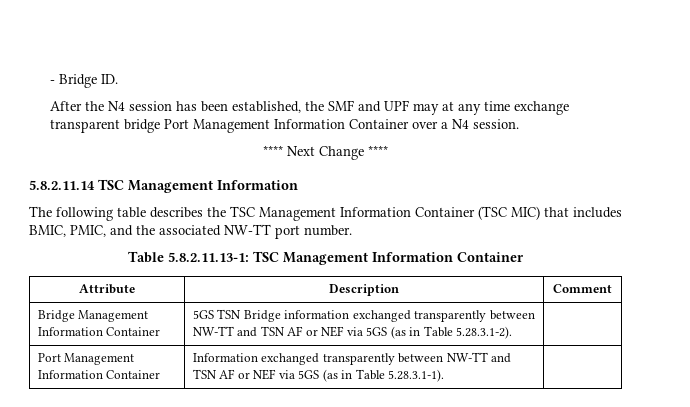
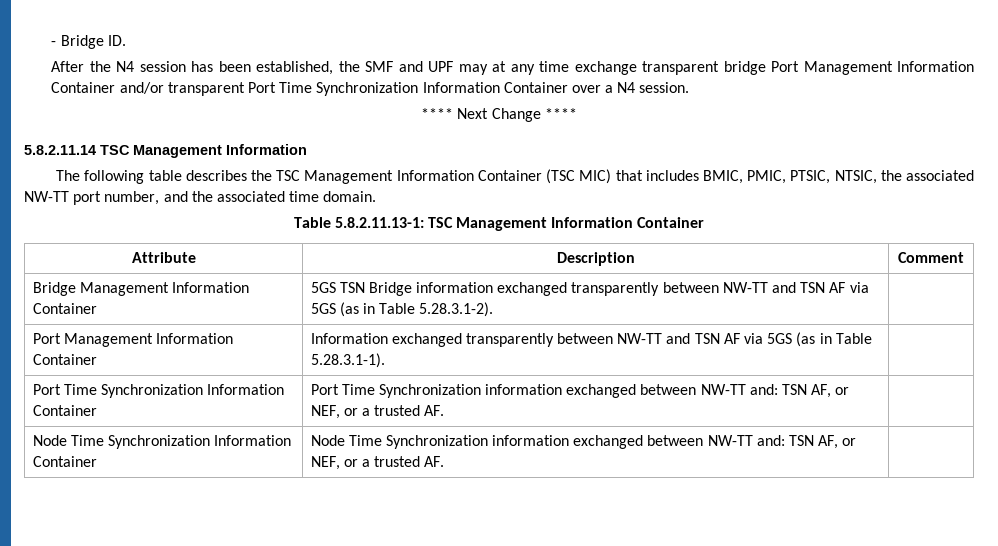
- After the N4 session has been established, the SMF and UPF may at any time exchange transparent bridge Port Management Information Container over a N4 session.
+ After the N4 session has been established, the SMF and UPF may at any time exchange transparent bridge Port Management Information Container and/or transparent Port Time Synchronization Information Container over a N4 session.
- The following table describes the TSC Management Information Container (TSC MIC) that includes BMIC, PMIC, and the associated NW-TT port number.
+ The following table describes the TSC Management Information Container (TSC MIC) that includes BMIC, PMIC, PTSIC, NTSIC, the associated NW-TT port number, and the associated time domain.
- Bridge Management Information Container | 5GS TSN Bridge information exchanged transparently between NW-TT and TSN AF or NEF via 5GS (as in Table 5.28.3.1-2). |
+ Bridge Management Information Container | 5GS TSN Bridge information exchanged transparently between NW-TT and TSN AF via 5GS (as in Table 5.28.3.1-2). |
- Port Management Information Container | Information exchanged transparently between NW-TT and TSN AF or NEF via 5GS (as in Table 5.28.3.1-1). |
+ Port Management Information Container | Information exchanged transparently between NW-TT and TSN AF via 5GS (as in Table 5.28.3.1-1). |
+ Port Time Synchronization Information Container | Port Time Synchronization information exchanged between NW-TT and: TSN AF, or NEF, or a trusted AF. |
+ Node Time Synchronization Information Container | Node Time Synchronization information exchanged between NW-TT and: TSN AF, or NEF, or a trusted AF. |

